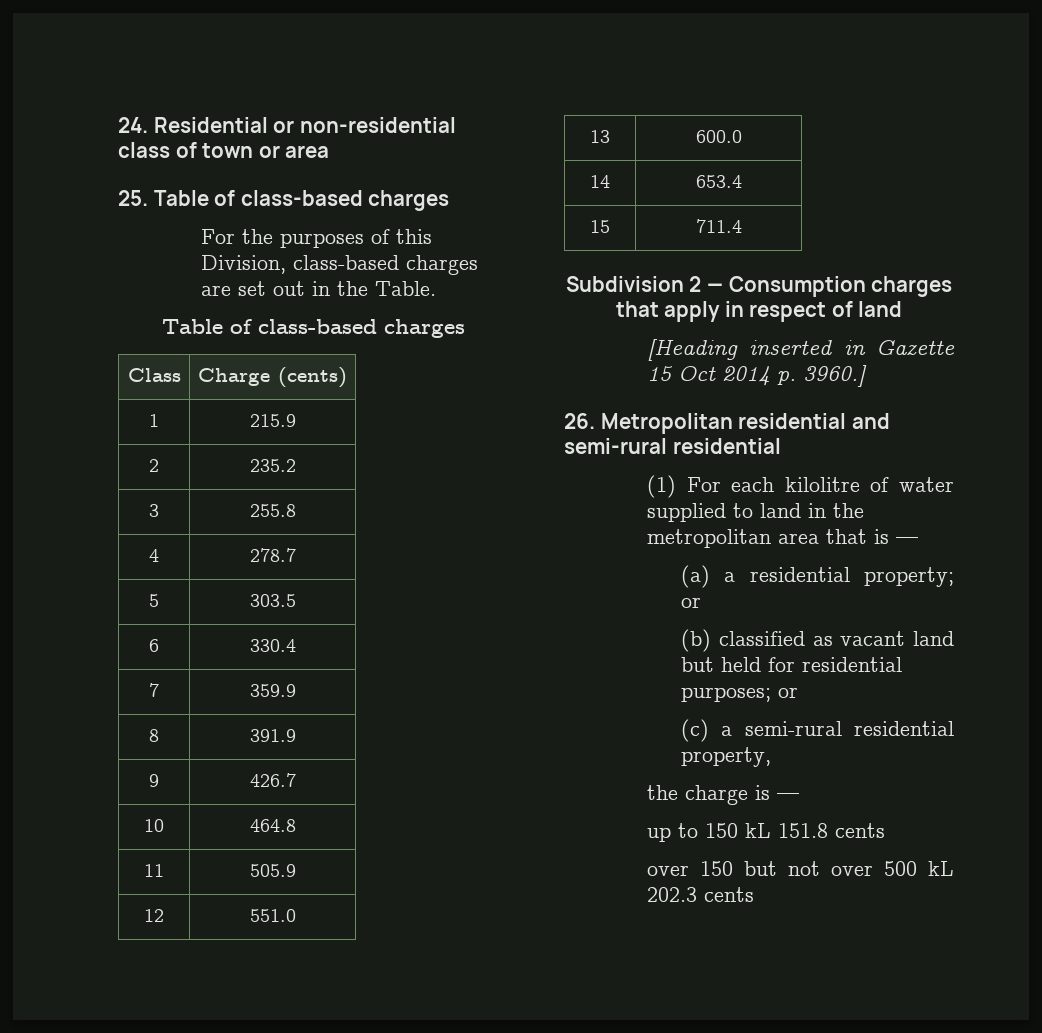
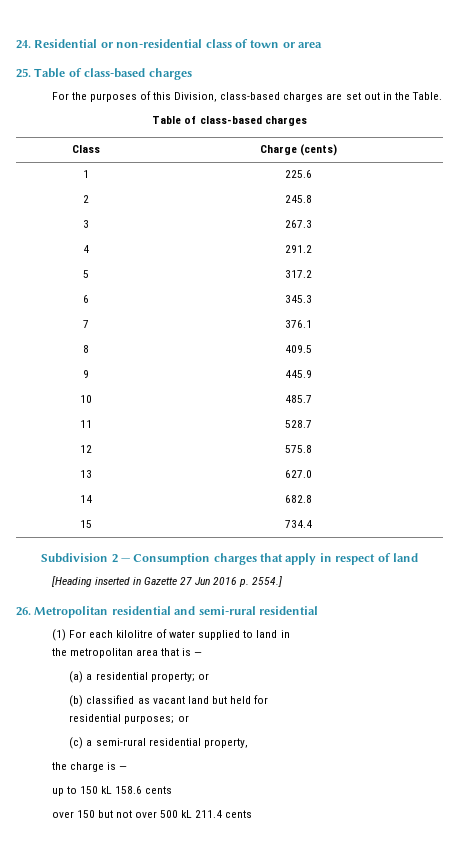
- 1 | 215.9
+ 1 | 225.6
- 2 | 235.2
+ 2 | 245.8
- 3 | 255.8
+ 3 | 267.3
- 4 | 278.7
+ 4 | 291.2
- 5 | 303.5
+ 5 | 317.2
- 6 | 330.4
+ 6 | 345.3
- 7 | 359.9
+ 7 | 376.1
- 8 | 391.9
+ 8 | 409.5
- 9 | 426.7
+ 9 | 445.9
- 10 | 464.8
+ 10 | 485.7
- 11 | 505.9
+ 11 | 528.7
- 12 | 551.0
+ 12 | 575.8
- 13 | 600.0
+ 13 | 627.0
- 14 | 653.4
+ 14 | 682.8
- 15 | 711.4
+ 15 | 734.4
- [Heading inserted in Gazette 15 Oct 2014 p. 3960.]
+ [Heading inserted in Gazette 27 Jun 2016 p. 2554.]
- (1) For each kilolitre of water supplied to land in the metropolitan area that is —
+ (1) For each kilolitre of water supplied to land in
+ the metropolitan area that is —
- (b) classified as vacant land but held for residential purposes; or
+ (b) classified as vacant land but held for
+ residential purposes; or
- up to 150 kL 151.8 cents
+ up to 150 kL 158.6 cents
- over 150 but not over 500 kL 202.3 cents
+ over 150 but not over 500 kL 211.4 cents

